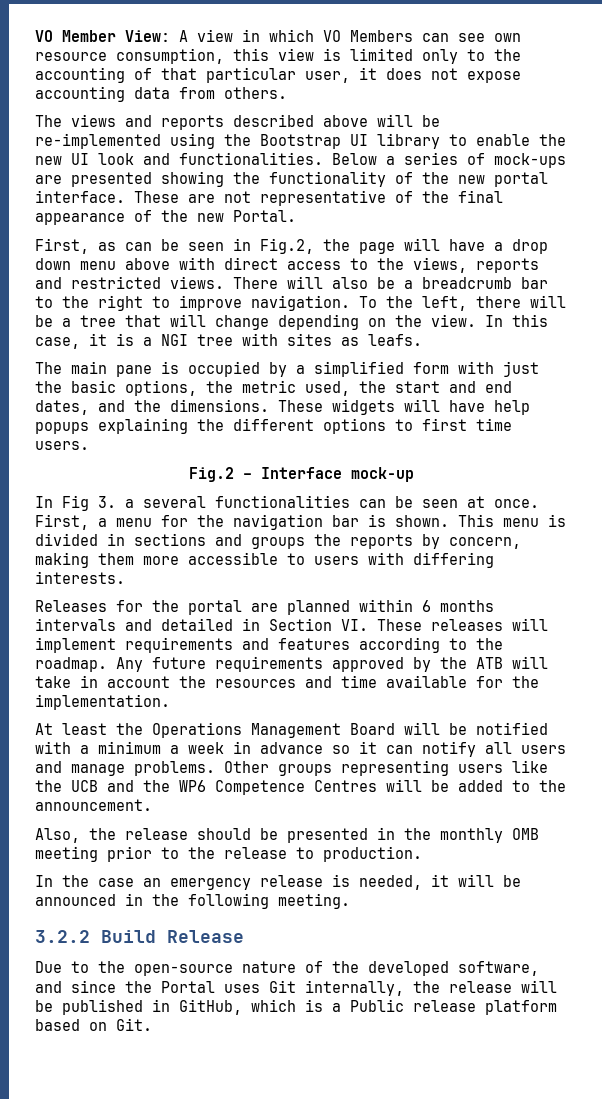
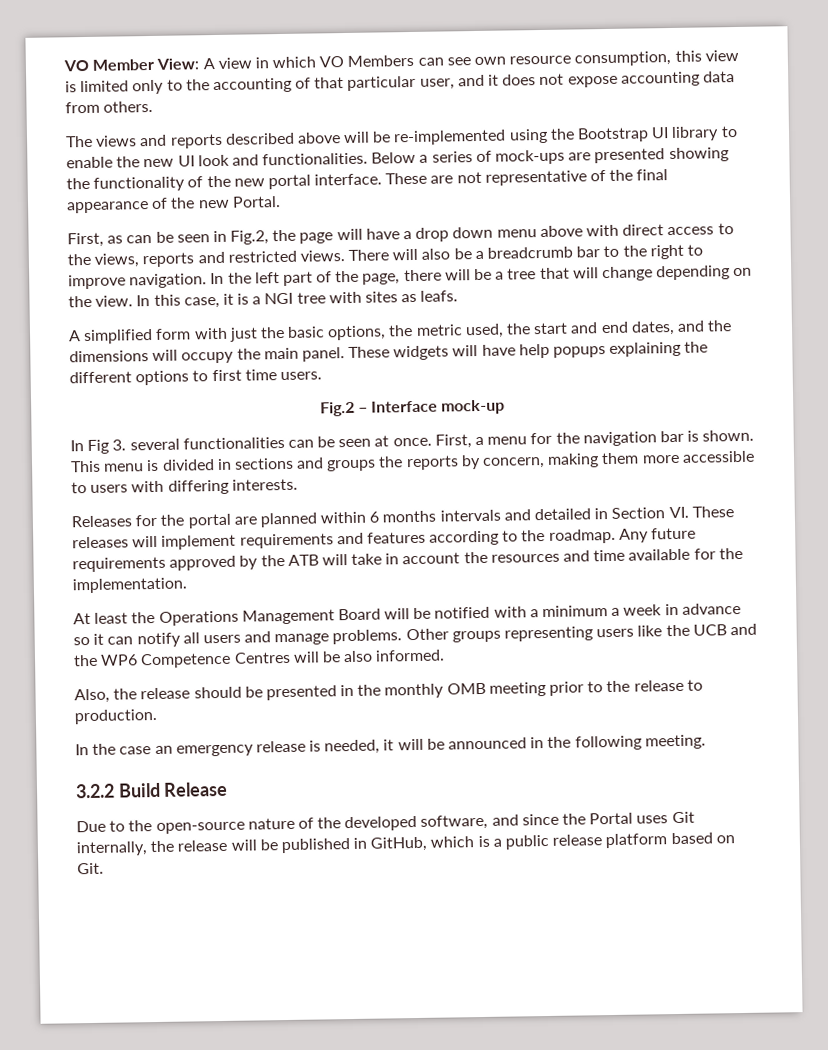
- VO Member View: A view in which VO Members can see own resource consumption, this view is limited only to the accounting of that particular user, it does not expose accounting data from others.
+ VO Member View: A view in which VO Members can see own resource consumption, this view is limited only to the accounting of that particular user, and it does not expose accounting data from others.
- To the left, there will be a tree that will change depending on the view.
+ In the left part of the page, there will be a tree that will change depending on the view.
- The main pane is occupied by a simplified form with just the basic options, the metric used, the start and end dates, and the dimensions.
+ A simplified form with just the basic options, the metric used, the start and end dates, and the dimensions will occupy the main panel.
- In Fig 3. a several functionalities can be seen at once.
+ In Fig 3. several functionalities can be seen at once.
- Other groups representing users like the UCB and the WP6 Competence Centres will be added to the announcement.
+ Other groups representing users like the UCB and the WP6 Competence Centres will be also informed.
- Due to the open-source nature of the developed software, and since the Portal uses Git internally, the release will be published in GitHub, which is a Public release platform based on Git.
+ Due to the open-source nature of the developed software, and since the Portal uses Git internally, the release will be published in GitHub, which is a public release platform based on Git.

